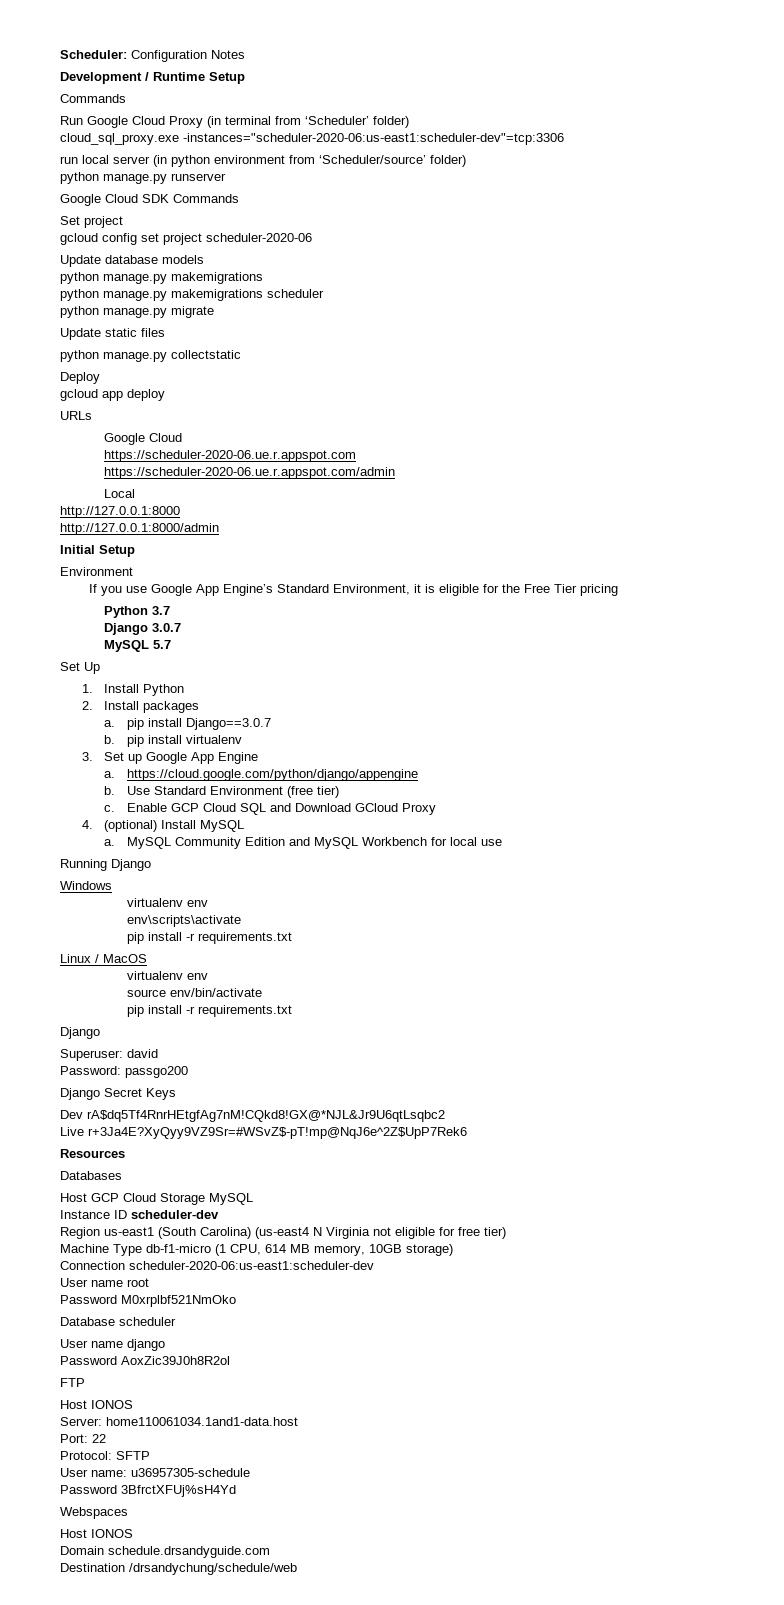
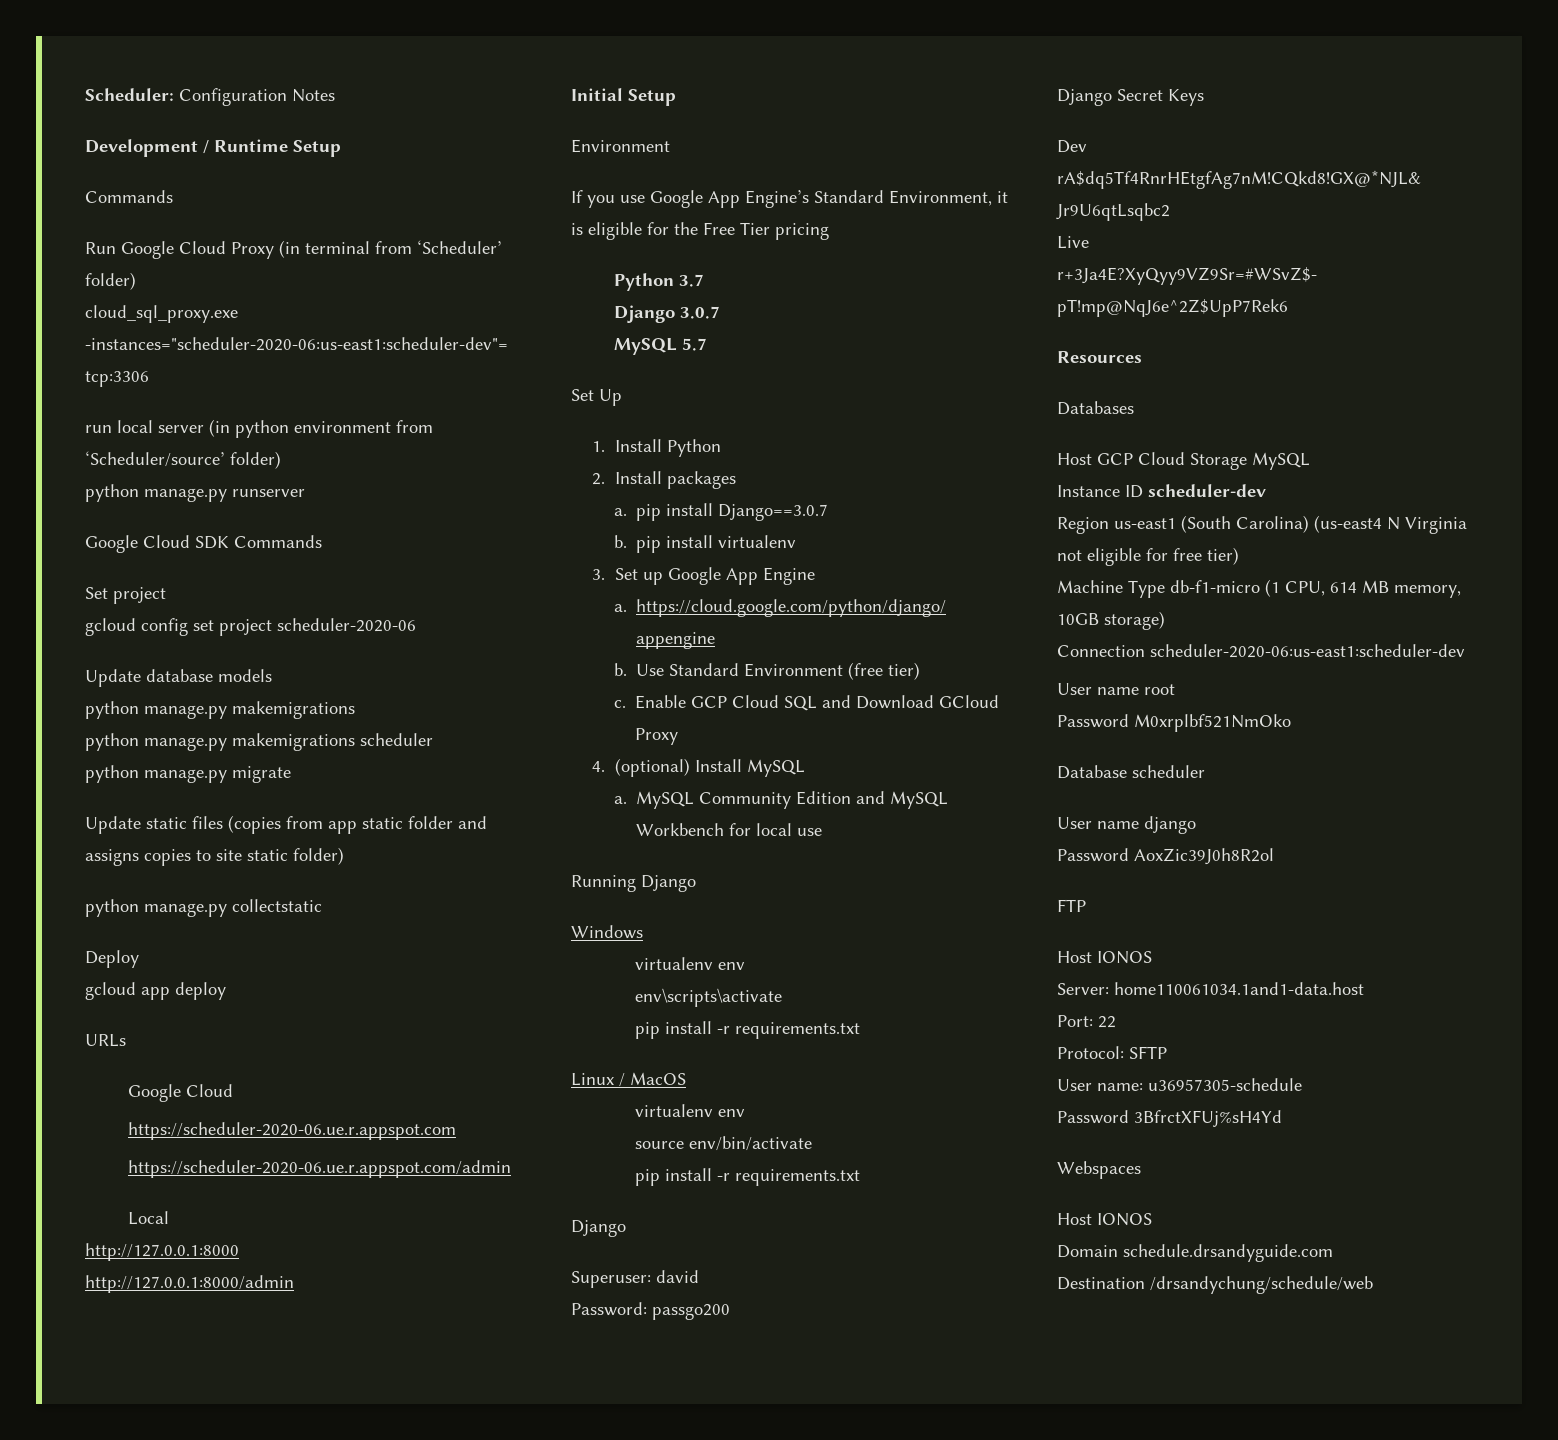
- Update static files
+ Update static files (copies from app static folder and assigns copies to site static folder)

